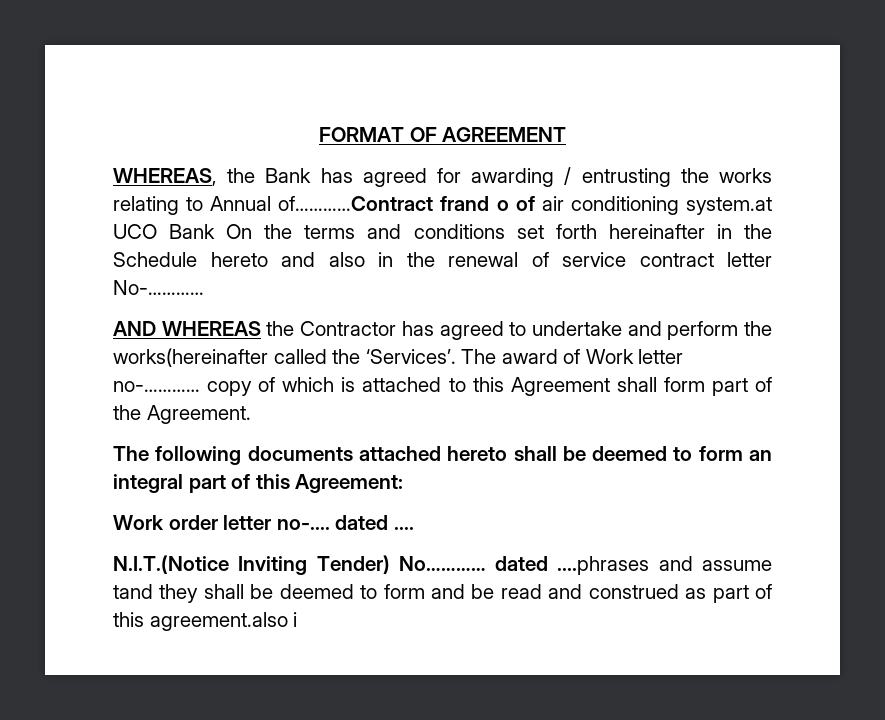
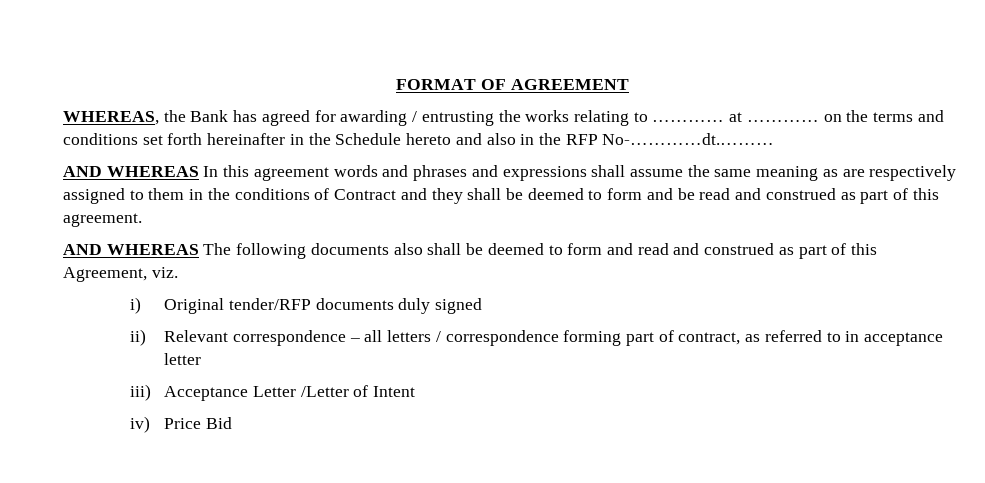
- WHEREAS, the Bank has agreed for awarding / entrusting the works relating to Annual of…………Contract frand o of air conditioning system.at UCO Bank On the terms and conditions set forth hereinafter in the Schedule hereto and also in the renewal of service contract letter No-…………
- AND WHEREAS the Contractor has agreed to undertake and perform the works(hereinafter called the ‘Services’. The award of Work letter no-………… copy of which is attached to this Agreement shall form part of the Agreement.
- The following documents attached hereto shall be deemed to form an integral part of this Agreement:
- Work order letter no-.... dated ....
- N.I.T.(Notice Inviting Tender) No………… dated ....phrases and assume tand they shall be deemed to form and be read and construed as part of this agreement.also i
+ WHEREAS, the Bank has agreed for awarding / entrusting the works relating to ………… at ………… on the terms and conditions set forth hereinafter in the Schedule hereto and also in the RFP No-…………dt.………
+ AND WHEREAS In this agreement words and phrases and expressions shall assume the same meaning as are respectively assigned to them in the conditions of Contract and they shall be deemed to form and be read and construed as part of this agreement.
+ AND WHEREAS The following documents also shall be deemed to form and read and construed as part of this Agreement, viz.
+ i) Original tender/RFP documents duly signed
+ ii) Relevant correspondence – all letters / correspondence forming part of contract, as referred to in acceptance letter
+ iii) Acceptance Letter /Letter of Intent
+ iv) Price Bid

